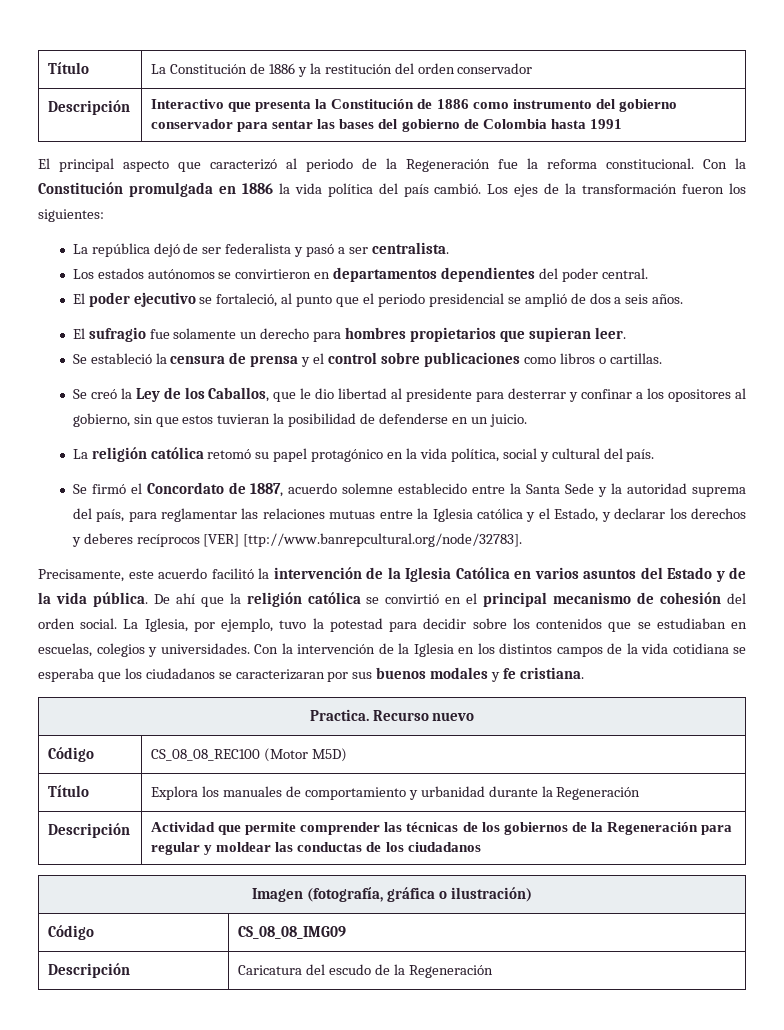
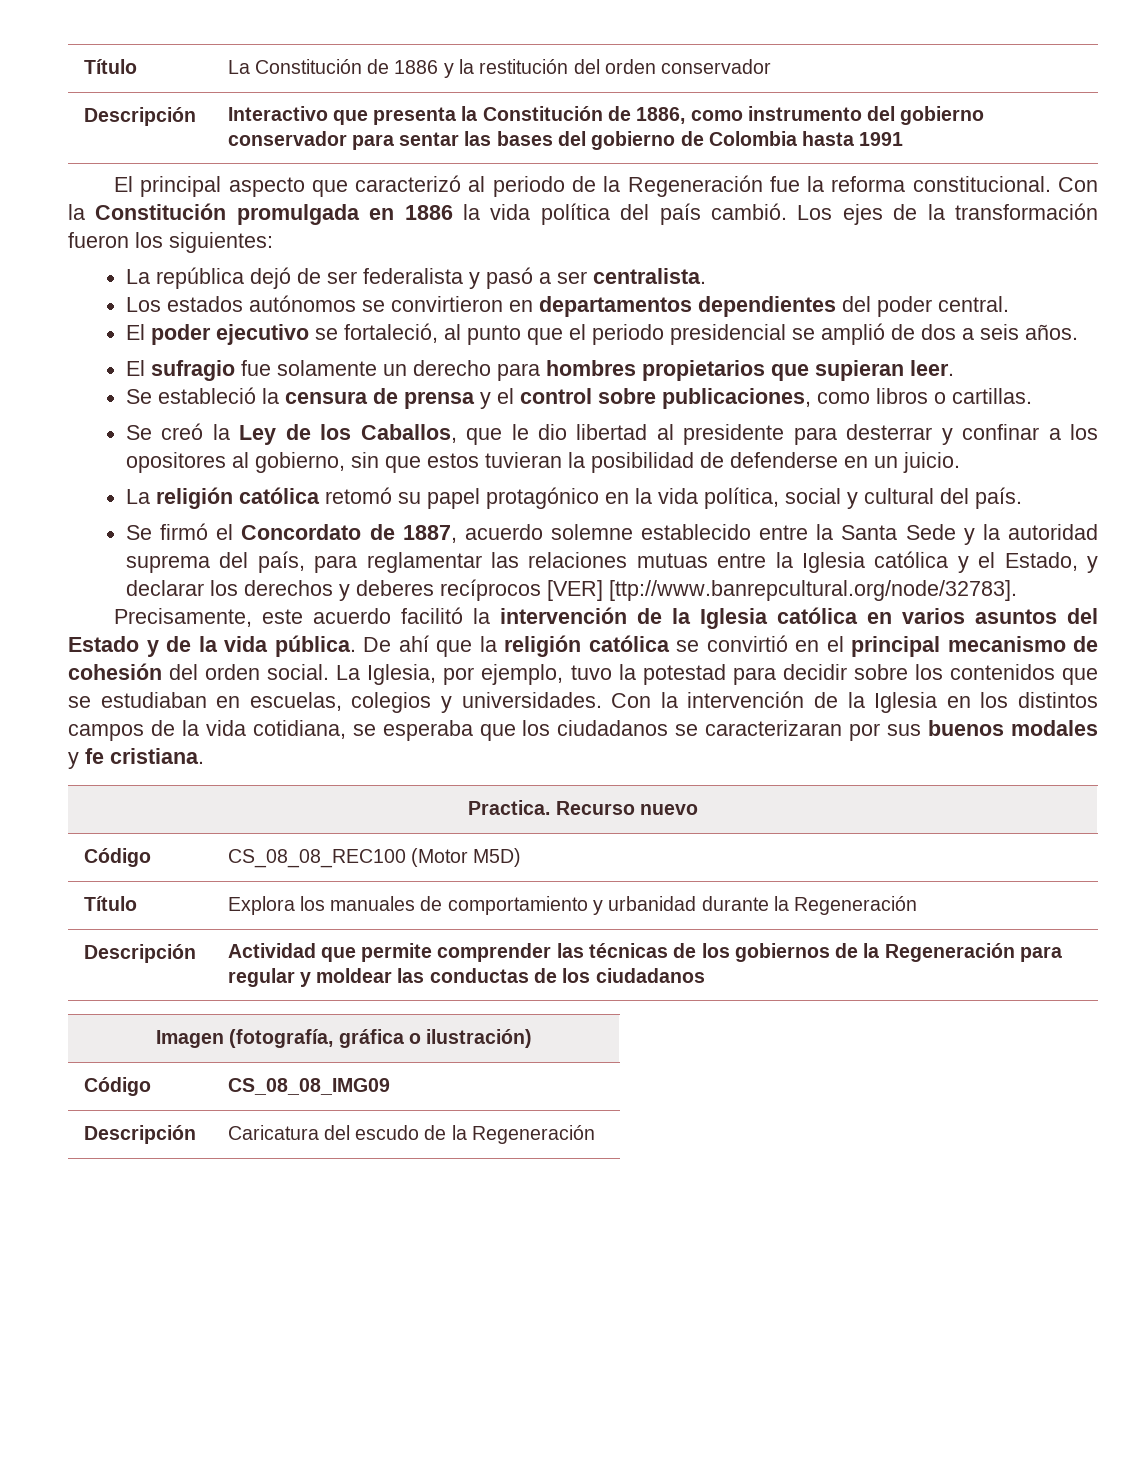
- Descripción | Interactivo que presenta la Constitución de 1886 como instrumento del gobierno conservador para sentar las bases del gobierno de Colombia hasta 1991
+ Descripción | Interactivo que presenta la Constitución de 1886, como instrumento del gobierno conservador para sentar las bases del gobierno de Colombia hasta 1991
- Se estableció la censura de prensa y el control sobre publicaciones como libros o cartillas.
+ Se estableció la censura de prensa y el control sobre publicaciones, como libros o cartillas.
- Precisamente, este acuerdo facilitó la intervención de la Iglesia Católica en varios asuntos del Estado y de la vida pública.
+ Precisamente, este acuerdo facilitó la intervención de la Iglesia católica en varios asuntos del Estado y de la vida pública.
- Con la intervención de la Iglesia en los distintos campos de la vida cotidiana se esperaba que los ciudadanos se caracterizaran por sus buenos modales y fe cristiana.
+ Con la intervención de la Iglesia en los distintos campos de la vida cotidiana, se esperaba que los ciudadanos se caracterizaran por sus buenos modales y fe cristiana.

